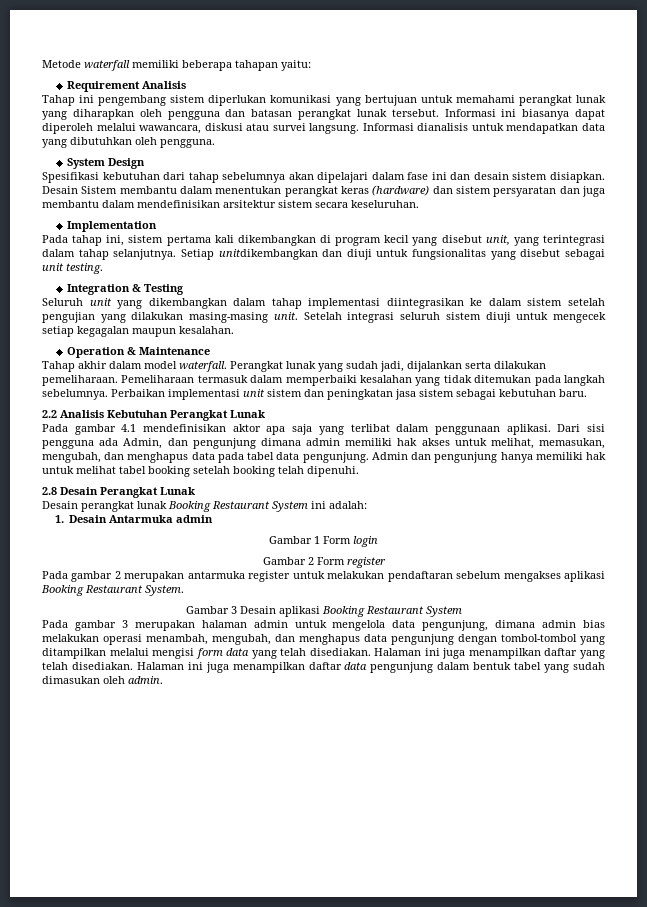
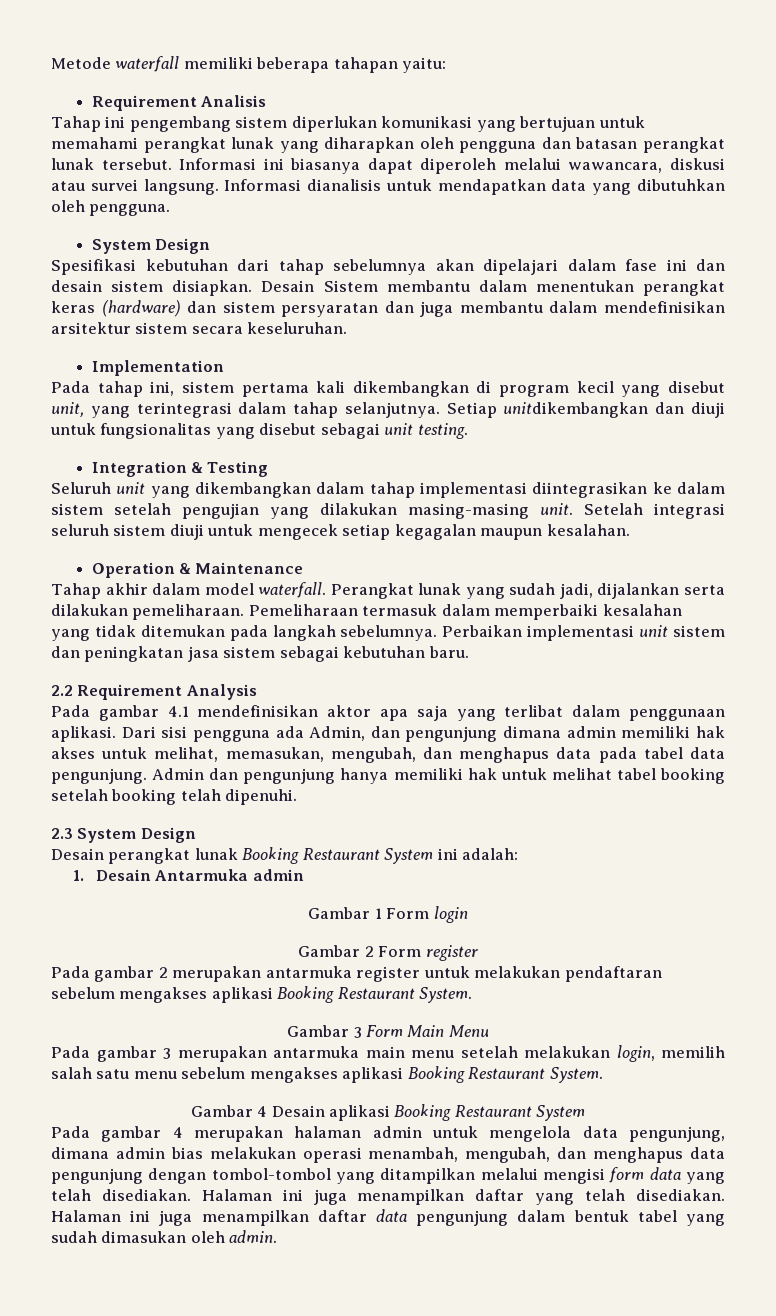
- 2.2 Analisis Kebutuhan Perangkat Lunak
+ 2.2 Requirement Analysis
- 2.8 Desain Perangkat Lunak
+ 2.3 System Design
- Gambar 3 Desain aplikasi Booking Restaurant System
+ Gambar 3 Form Main Menu
+ Pada gambar 3 merupakan antarmuka main menu setelah melakukan login, memilih salah satu menu sebelum mengakses aplikasi Booking Restaurant System.
+ Gambar 4 Desain aplikasi Booking Restaurant System
- Pada gambar 3 merupakan halaman admin untuk mengelola data pengunjung, dimana admin bias melakukan operasi menambah, mengubah, dan menghapus data pengunjung dengan tombol-tombol yang ditampilkan melalui mengisi form data yang telah disediakan.
+ Pada gambar 4 merupakan halaman admin untuk mengelola data pengunjung, dimana admin bias melakukan operasi menambah, mengubah, dan menghapus data pengunjung dengan tombol-tombol yang ditampilkan melalui mengisi form data yang telah disediakan.

